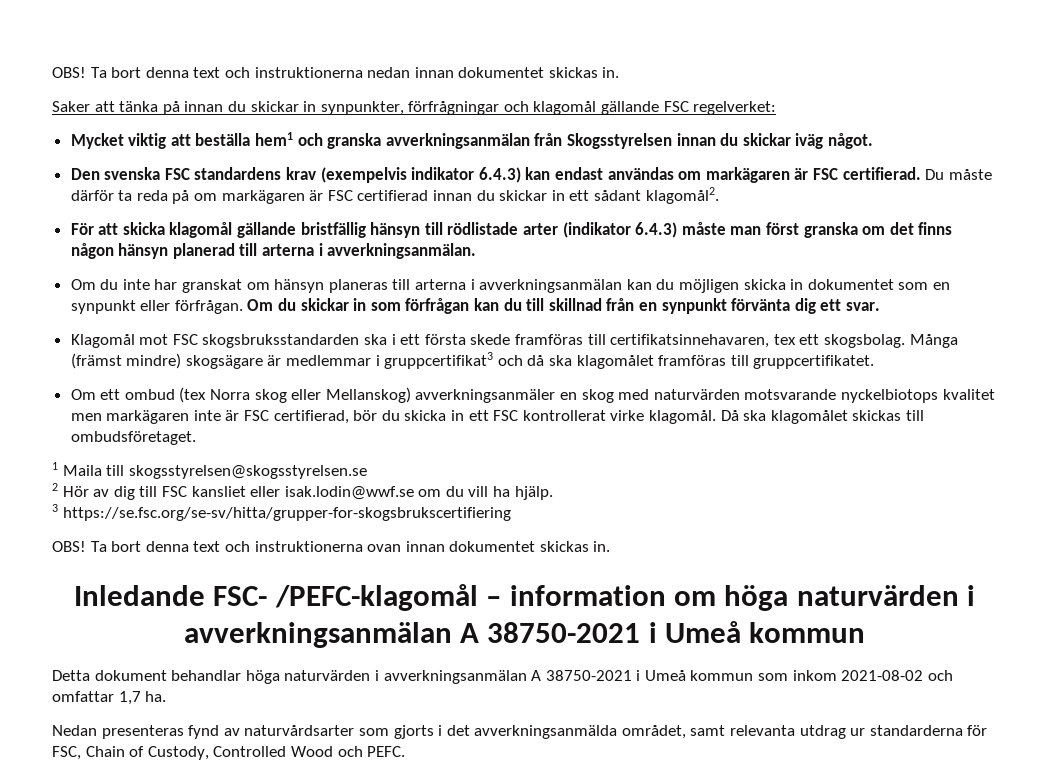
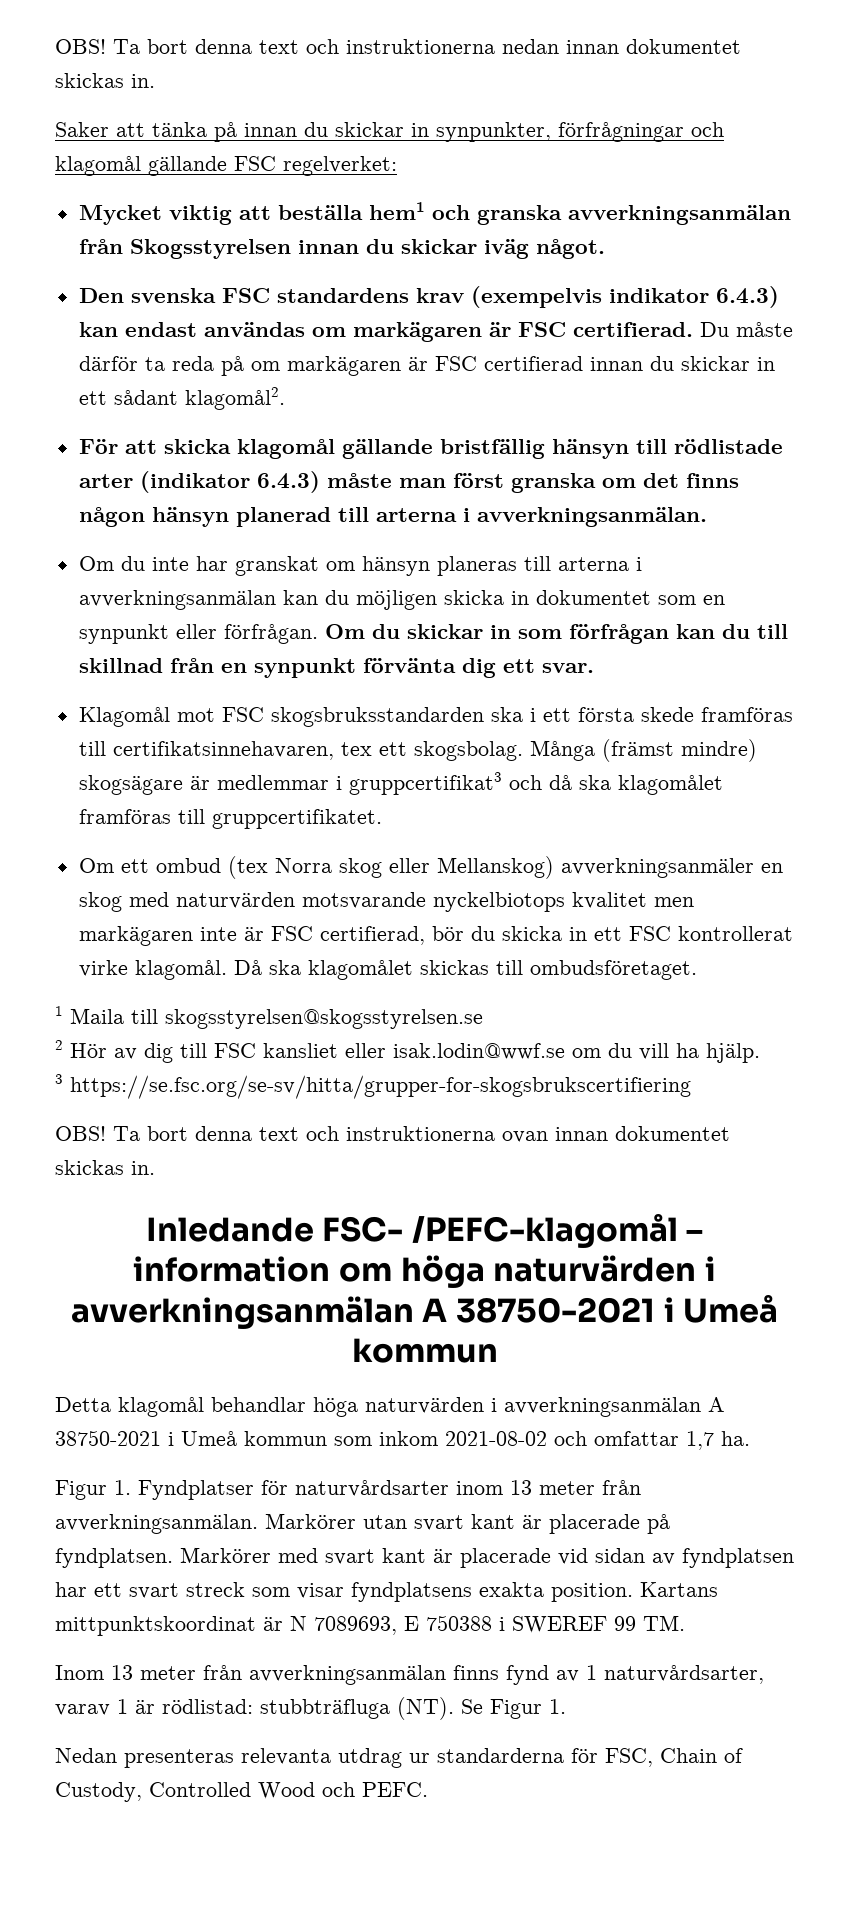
- Detta dokument behandlar höga naturvärden i avverkningsanmälan A 38750-2021 i Umeå kommun som inkom 2021-08-02 och omfattar 1,7 ha.
+ Detta klagomål behandlar höga naturvärden i avverkningsanmälan A 38750-2021 i Umeå kommun som inkom 2021-08-02 och omfattar 1,7 ha.
- Nedan presenteras fynd av naturvårdsarter som gjorts i det avverkningsanmälda området, samt relevanta utdrag ur standarderna för FSC, Chain of Custody, Controlled Wood och PEFC.
+ Figur 1. Fyndplatser för naturvårdsarter inom 13 meter från avverkningsanmälan. Markörer utan svart kant är placerade på fyndplatsen. Markörer med svart kant är placerade vid sidan av fyndplatsen har ett svart streck som visar fyndplatsens exakta position. Kartans mittpunktskoordinat är N 7089693, E 750388 i SWEREF 99 TM.
+ Inom 13 meter från avverkningsanmälan finns fynd av 1 naturvårdsarter, varav 1 är rödlistad: stubbträfluga (NT). Se Figur 1.
+ Nedan presenteras relevanta utdrag ur standarderna för FSC, Chain of Custody, Controlled Wood och PEFC.

